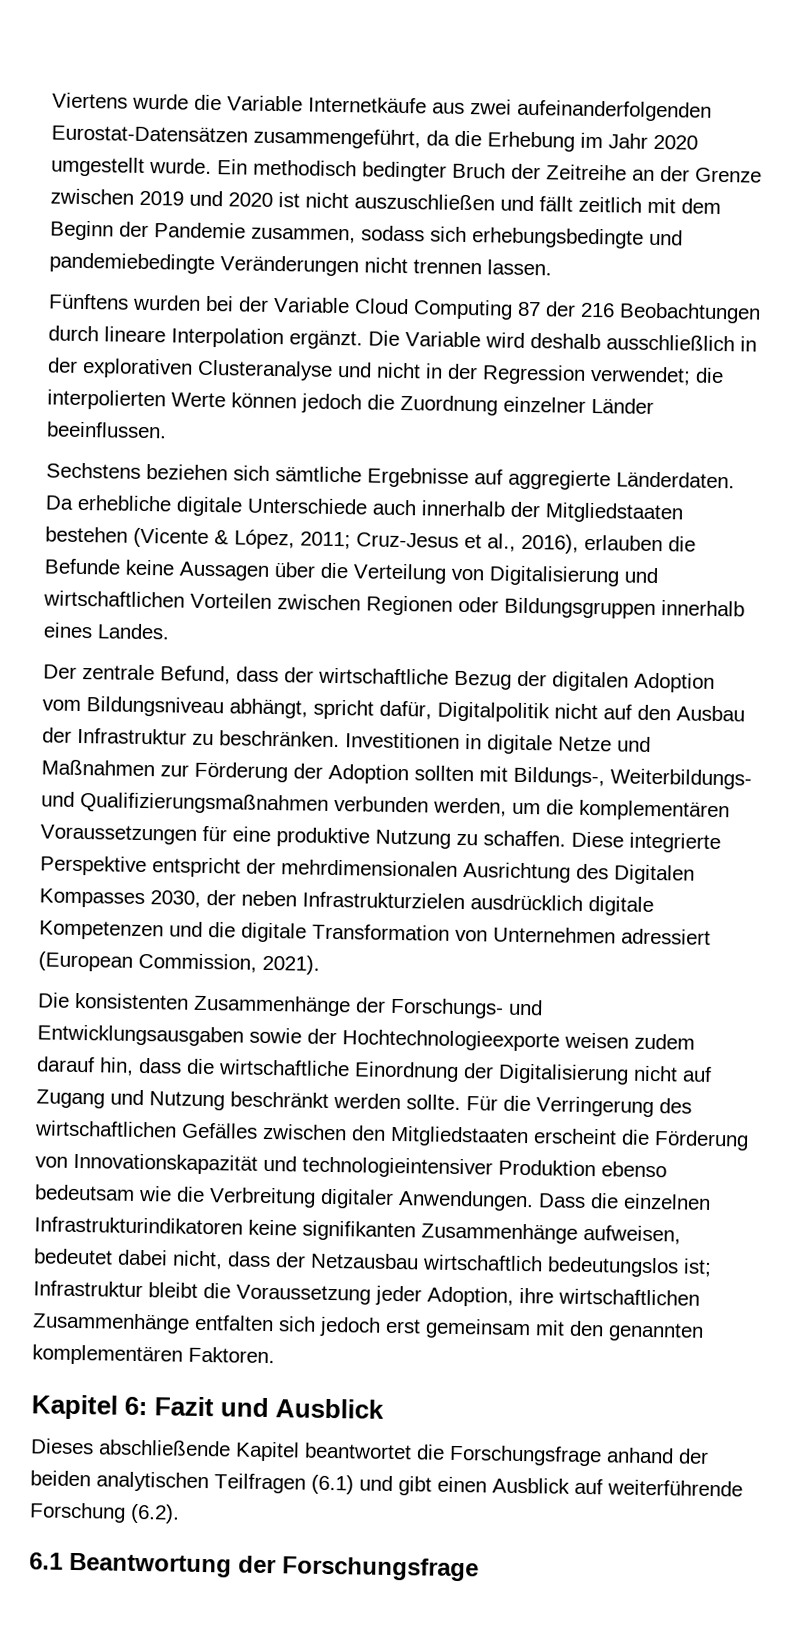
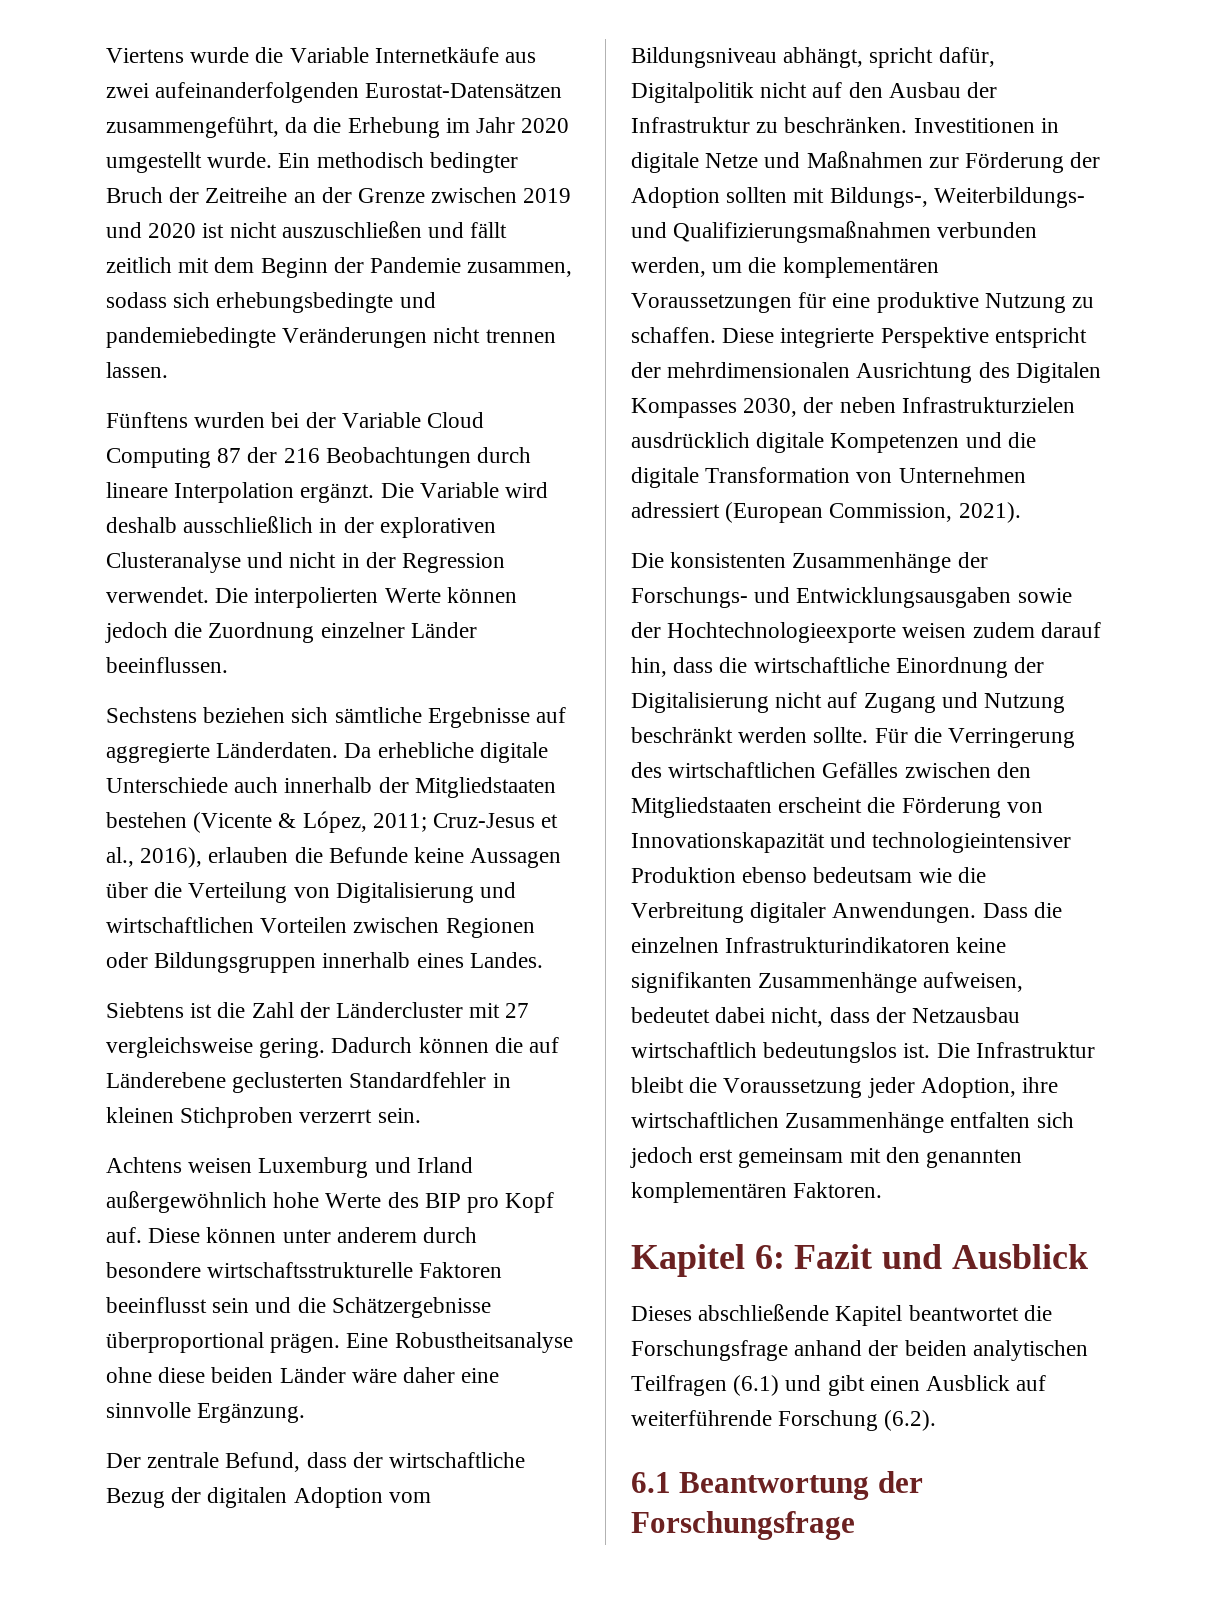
- Die Variable wird deshalb ausschließlich in der explorativen Clusteranalyse und nicht in der Regression verwendet; die interpolierten Werte können jedoch die Zuordnung einzelner Länder beeinflussen.
+ Die Variable wird deshalb ausschließlich in der explorativen Clusteranalyse und nicht in der Regression verwendet. Die interpolierten Werte können jedoch die Zuordnung einzelner Länder beeinflussen.
+ Siebtens ist die Zahl der Ländercluster mit 27 vergleichsweise gering. Dadurch können die auf Länderebene geclusterten Standardfehler in kleinen Stichproben verzerrt sein.
+ Achtens weisen Luxemburg und Irland außergewöhnlich hohe Werte des BIP pro Kopf auf. Diese können unter anderem durch besondere wirtschaftsstrukturelle Faktoren beeinflusst sein und die Schätzergebnisse überproportional prägen. Eine Robustheitsanalyse ohne diese beiden Länder wäre daher eine sinnvolle Ergänzung.
- Dass die einzelnen Infrastrukturindikatoren keine signifikanten Zusammenhänge aufweisen, bedeutet dabei nicht, dass der Netzausbau wirtschaftlich bedeutungslos ist; Infrastruktur bleibt die Voraussetzung jeder Adoption, ihre wirtschaftlichen Zusammenhänge entfalten sich jedoch erst gemeinsam mit den genannten komplementären Faktoren.
+ Dass die einzelnen Infrastrukturindikatoren keine signifikanten Zusammenhänge aufweisen, bedeutet dabei nicht, dass der Netzausbau wirtschaftlich bedeutungslos ist. Die Infrastruktur bleibt die Voraussetzung jeder Adoption, ihre wirtschaftlichen Zusammenhänge entfalten sich jedoch erst gemeinsam mit den genannten komplementären Faktoren.

